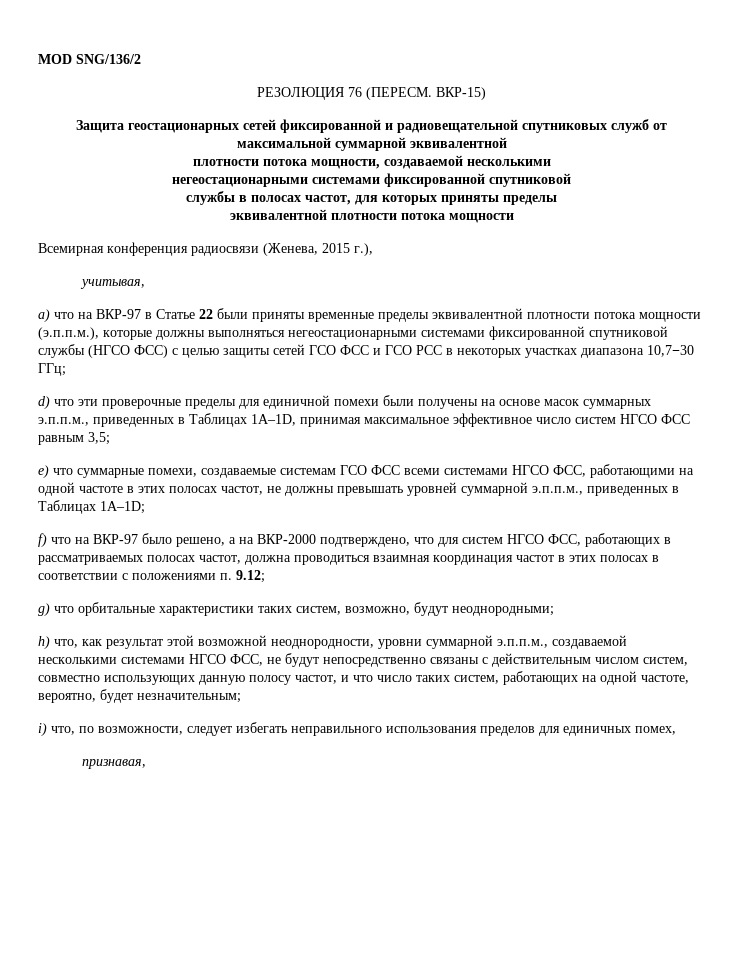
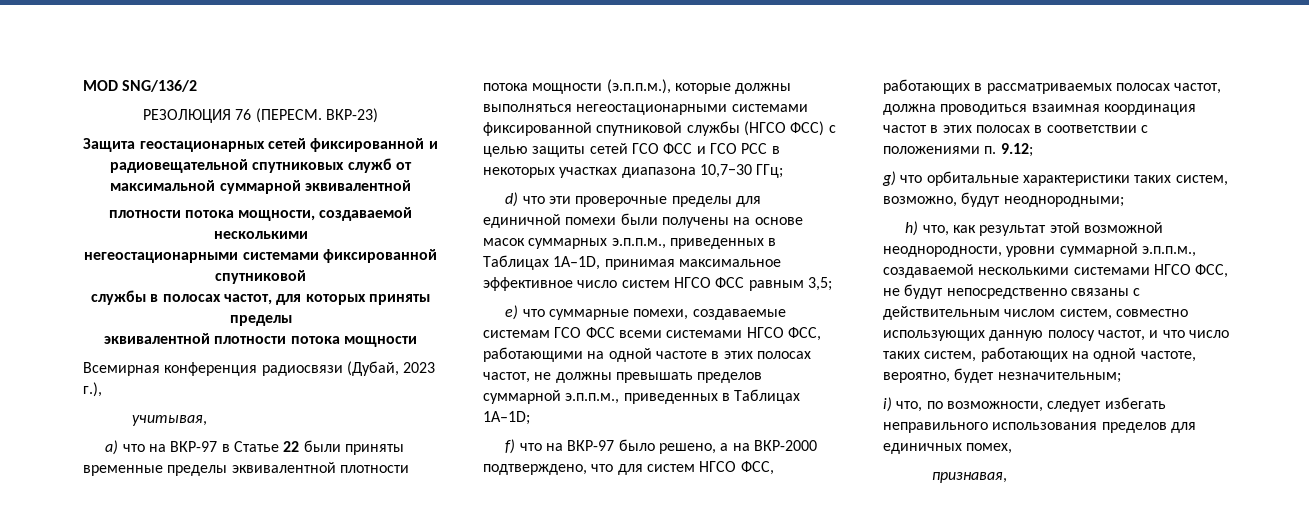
- ВКР-15)
+ ВКР-23)
- Всемирная конференция радиосвязи (Женева, 2015 г.),
+ Всемирная конференция радиосвязи (Дубай, 2023 г.),
- e) что суммарные помехи, создаваемые системам ГСО ФСС всеми системами НГСО ФСС, работающими на одной частоте в этих полосах частот, не должны превышать уровней суммарной э.п.п.м., приведенных в Таблицах 1A–1D;
+ e) что суммарные помехи, создаваемые системам ГСО ФСС всеми системами НГСО ФСС, работающими на одной частоте в этих полосах частот, не должны превышать пределов суммарной э.п.п.м., приведенных в Таблицах 1A–1D;

